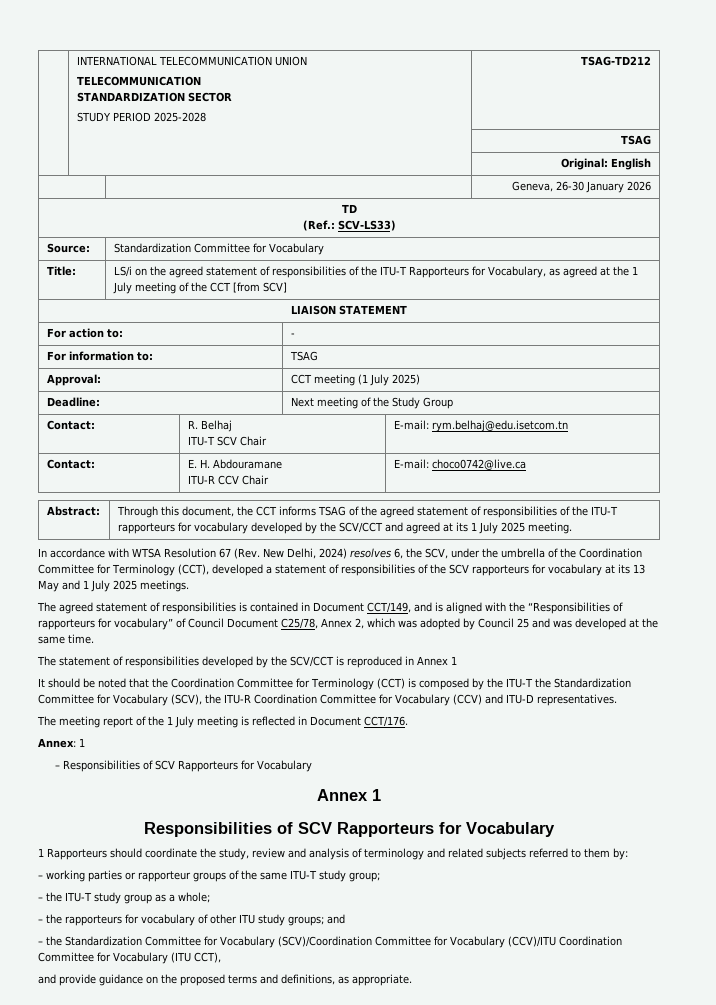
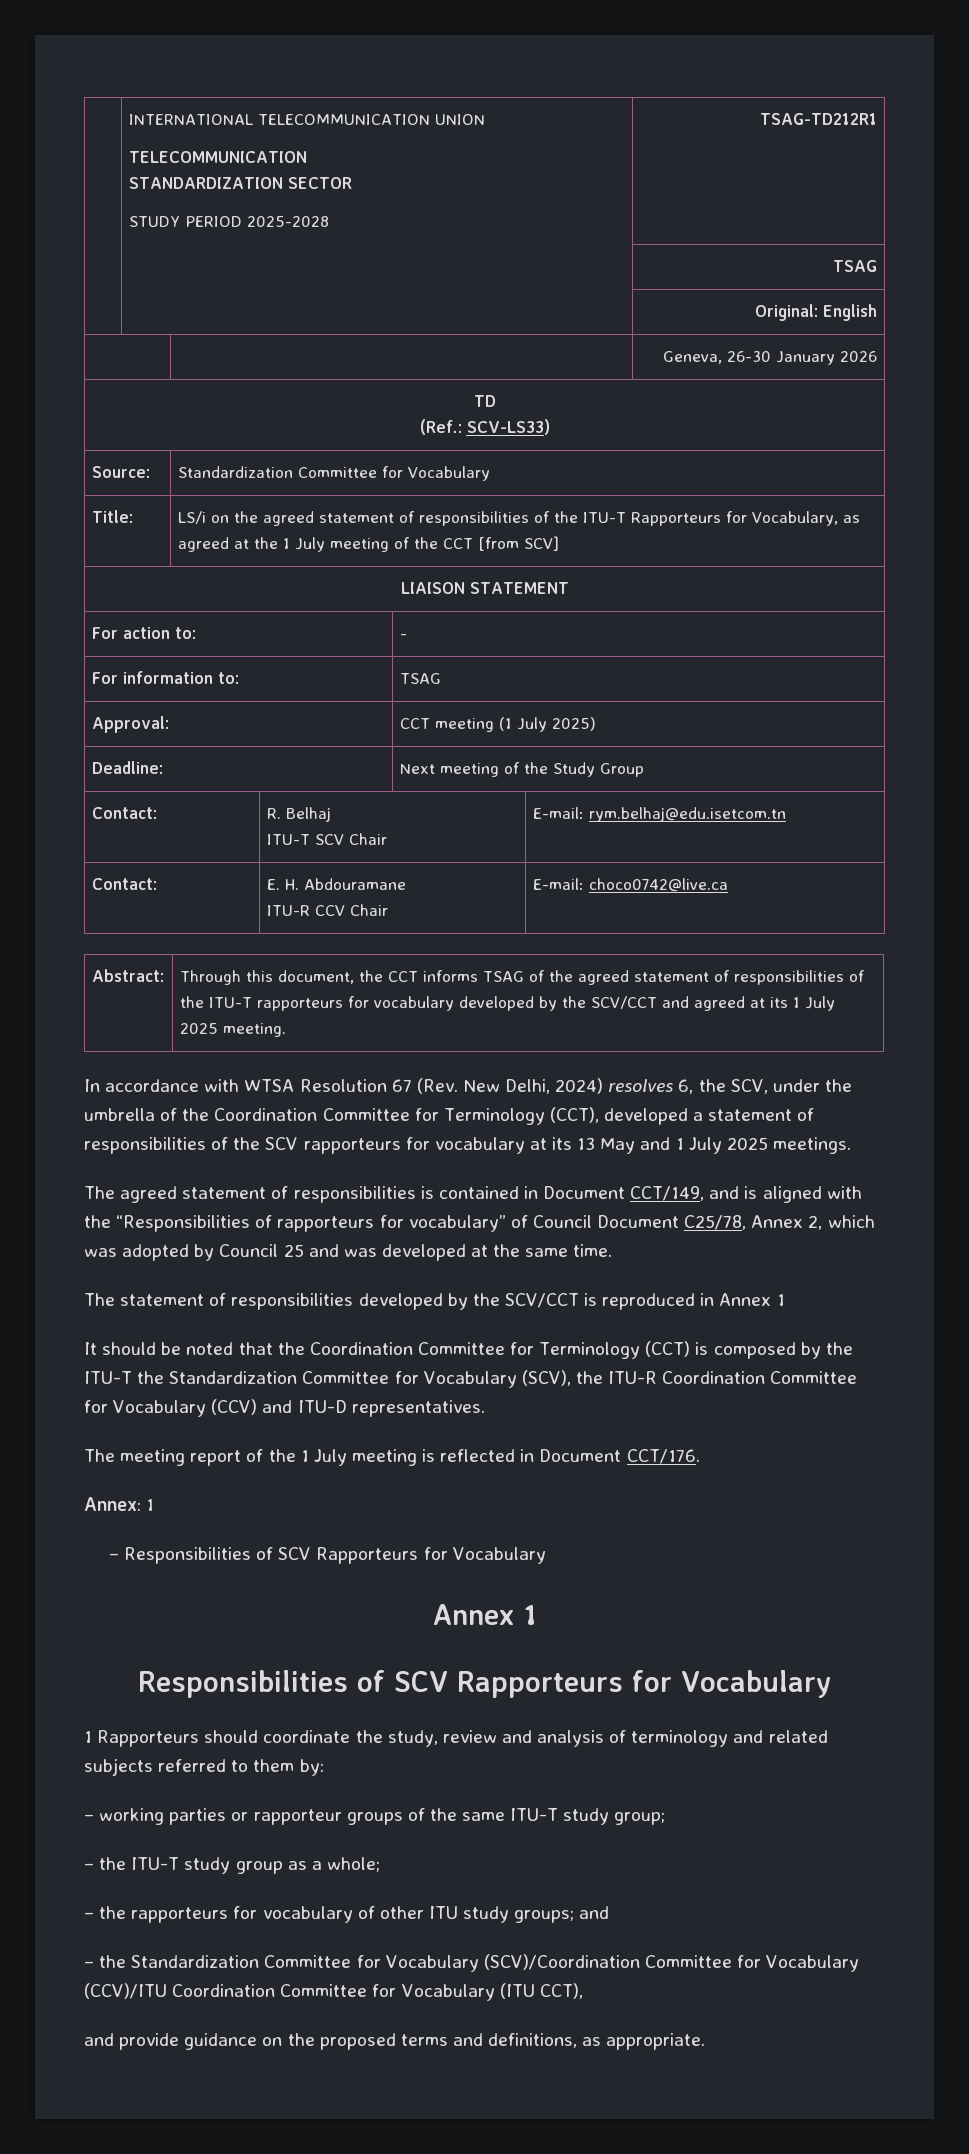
  | INTERNATIONAL TELECOMMUNICATION UNION
  TELECOMMUNICATION
  STANDARDIZATION SECTOR
- STUDY PERIOD 2025-2028 | TSAG-TD212
+ STUDY PERIOD 2025-2028 | TSAG-TD212R1

